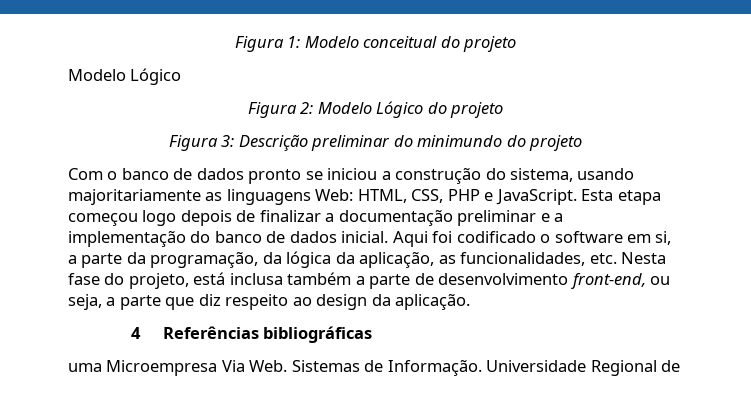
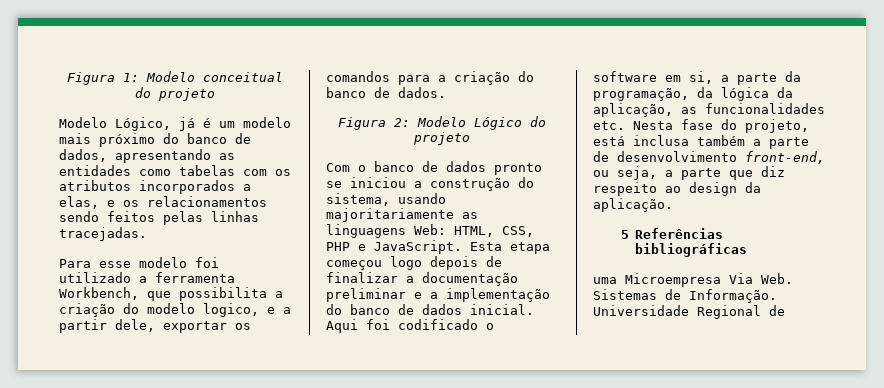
  Figura 1: Modelo conceitual do projeto
- Modelo Lógico
+ Modelo Lógico, já é um modelo mais próximo do banco de dados, apresentando as entidades como tabelas com os atributos incorporados a elas, e os relacionamentos sendo feitos pelas linhas tracejadas.
+ Para esse modelo foi utilizado a ferramenta Workbench, que possibilita a criação do modelo logico, e a partir dele, exportar os comandos para a criação do banco de dados.
- Figura 3: Descrição preliminar do minimundo do projeto
- Aqui foi codificado o software em si, a parte da programação, da lógica da aplicação, as funcionalidades, etc. Nesta fase do projeto, está inclusa também a parte de desenvolvimento front-end, ou seja, a parte que diz respeito ao design da aplicação.
+ Aqui foi codificado o software em si, a parte da programação, da lógica da aplicação, as funcionalidades etc. Nesta fase do projeto, está inclusa também a parte de desenvolvimento front-end, ou seja, a parte que diz respeito ao design da aplicação.
- 4 Referências bibliográficas
+ 5 Referências bibliográficas

